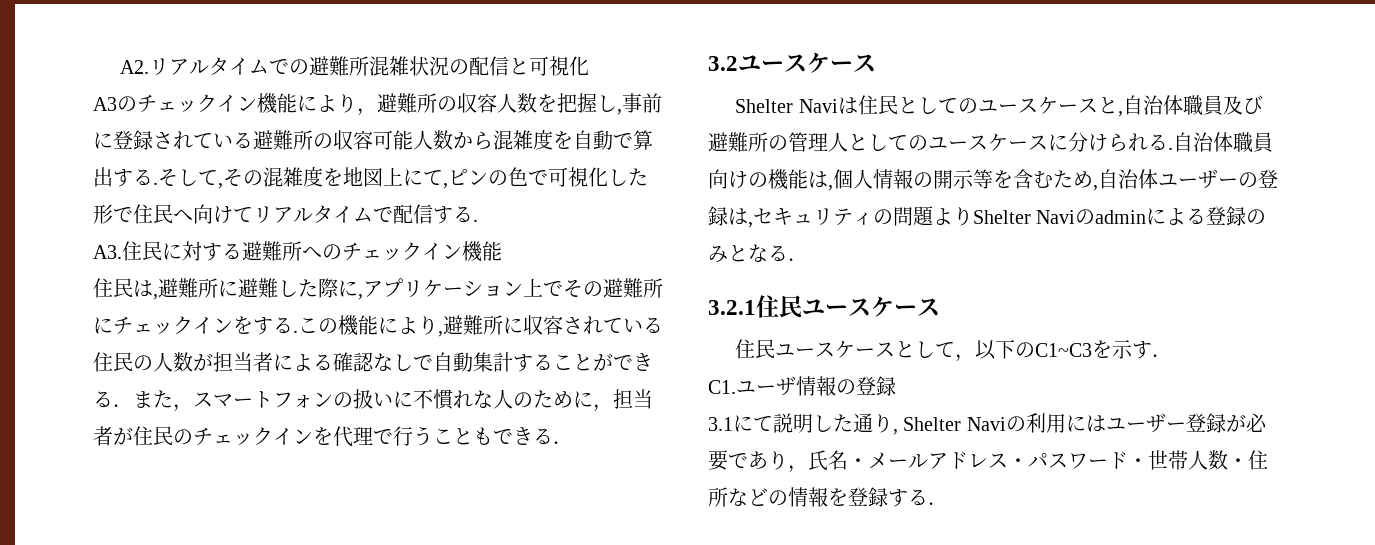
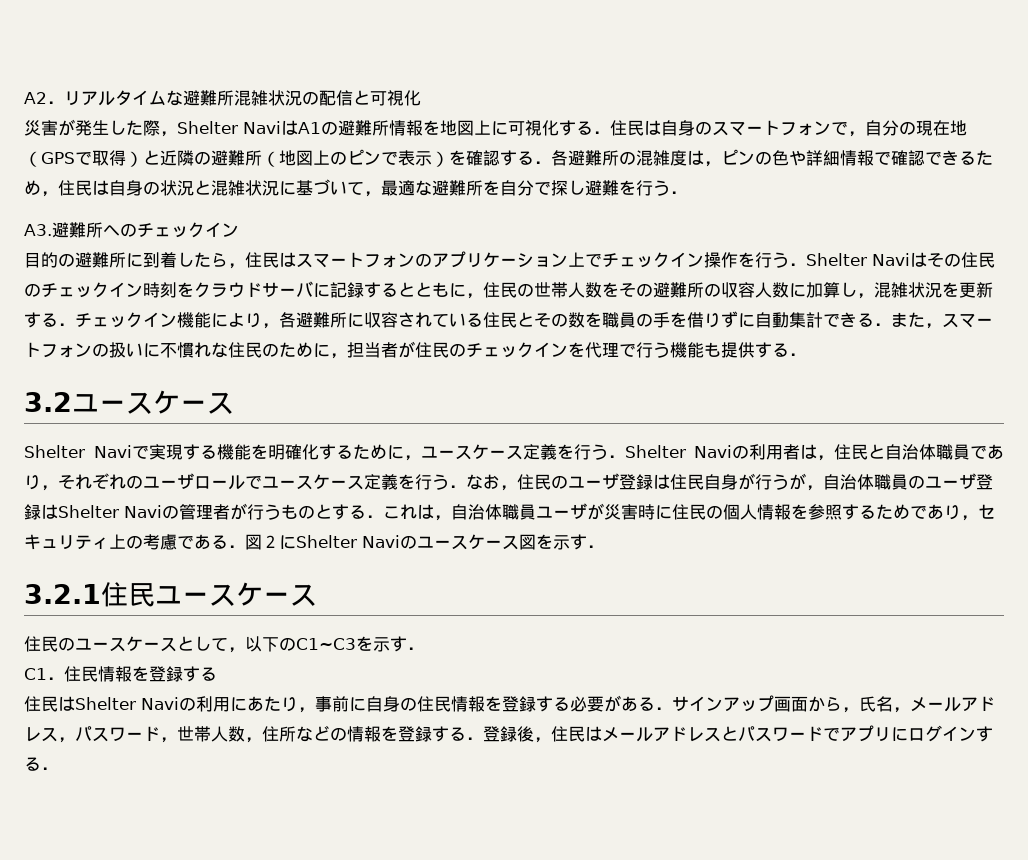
- A2.リアルタイムでの避難所混雑状況の配信と可視化
+ A2．リアルタイムな避難所混雑状況の配信と可視化
- A3のチェックイン機能により，避難所の収容人数を把握し,事前に登録されている避難所の収容可能人数から混雑度を自動で算出する.そして,その混雑度を地図上にて,ピンの色で可視化した形で住民へ向けてリアルタイムで配信する.
- A3.住民に対する避難所へのチェックイン機能
- 住民は,避難所に避難した際に,アプリケーション上でその避難所にチェックインをする.この機能により,避難所に収容されている住民の人数が担当者による確認なしで自動集計することができる．また，スマートフォンの扱いに不慣れな人のために，担当者が住民のチェックインを代理で行うこともできる．
+ 災害が発生した際，Shelter NaviはA1の避難所情報を地図上に可視化する．住民は自身のスマートフォンで，自分の現在地（GPSで取得）と近隣の避難所（地図上のピンで表示）を確認する．各避難所の混雑度は，ピンの色や詳細情報で確認できるため，住民は自身の状況と混雑状況に基づいて，最適な避難所を自分で探し避難を行う．
+ A3.避難所へのチェックイン
+ 目的の避難所に到着したら，住民はスマートフォンのアプリケーション上でチェックイン操作を行う．Shelter Naviはその住民のチェックイン時刻をクラウドサーバに記録するとともに，住民の世帯人数をその避難所の収容人数に加算し，混雑状況を更新する．チェックイン機能により，各避難所に収容されている住民とその数を職員の手を借りずに自動集計できる．また，スマートフォンの扱いに不慣れな住民のために，担当者が住民のチェックインを代理で行う機能も提供する．
- Shelter Naviは住民としてのユースケースと,自治体職員及び避難所の管理人としてのユースケースに分けられる.自治体職員向けの機能は,個人情報の開示等を含むため,自治体ユーザーの登録は,セキュリティの問題よりShelter Naviのadminによる登録のみとなる．
+ Shelter Naviで実現する機能を明確化するために，ユースケース定義を行う．Shelter Naviの利用者は，住民と自治体職員であり，それぞれのユーザロールでユースケース定義を行う．なお，住民のユーザ登録は住民自身が行うが，自治体職員のユーザ登録はShelter Naviの管理者が行うものとする．これは，自治体職員ユーザが災害時に住民の個人情報を参照するためであり，セキュリティ上の考慮である．図２にShelter Naviのユースケース図を示す．
- 住民ユースケースとして，以下のC1~C3を示す．
+ 住民のユースケースとして，以下のC1~C3を示す．
- C1.ユーザ情報の登録
- 3.1にて説明した通り, Shelter Naviの利用にはユーザー登録が必要であり，氏名・メールアドレス・パスワード・世帯人数・住所などの情報を登録する．
+ C1．住民情報を登録する
+ 住民はShelter Naviの利用にあたり，事前に自身の住民情報を登録する必要がある．サインアップ画面から，氏名，メールアドレス，パスワード，世帯人数，住所などの情報を登録する．登録後，住民はメールアドレスとパスワードでアプリにログインする．

